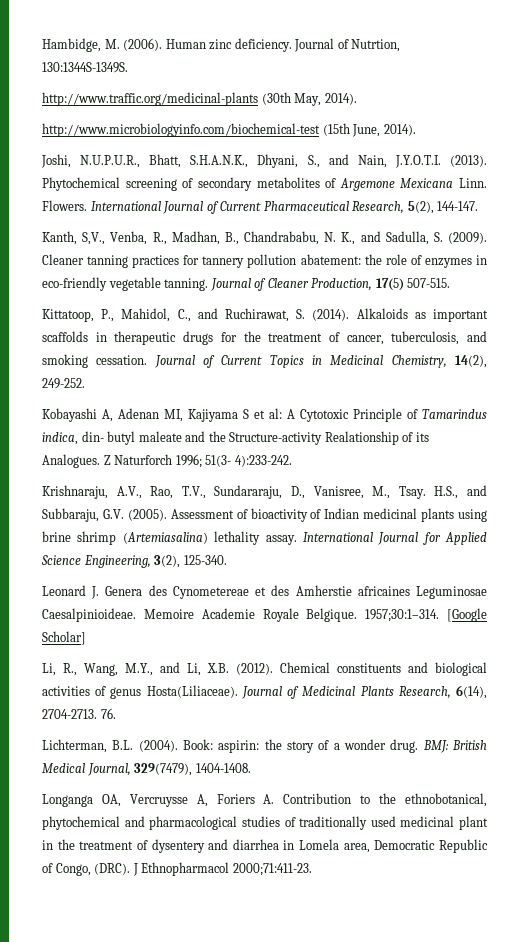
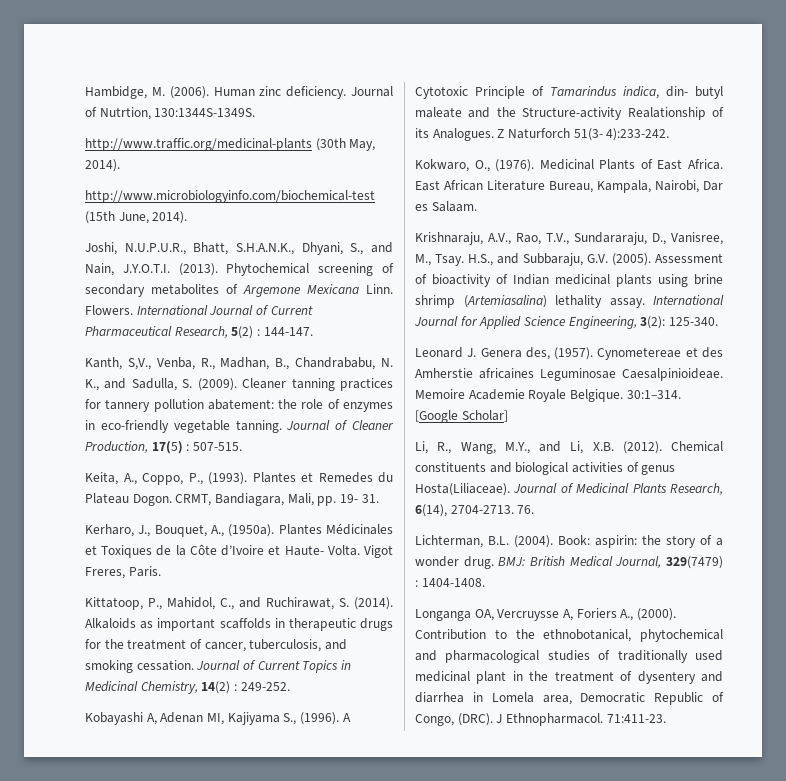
- International Journal of Current Pharmaceutical Research, 5(2), 144-147.
+ International Journal of Current Pharmaceutical Research, 5(2) : 144-147.
- Journal of Cleaner Production, 17(5) 507-515.
+ Journal of Cleaner Production, 17(5) : 507-515.
+ Keita, A., Coppo, P., (1993). Plantes et Remedes du Plateau Dogon. CRMT, Bandiagara, Mali, pp. 19- 31.
+ Kerharo, J., Bouquet, A., (1950a). Plantes Médicinales et Toxiques de la Côte d’Ivoire et Haute- Volta. Vigot Freres, Paris.
- Journal of Current Topics in Medicinal Chemistry, 14(2), 249-252.
+ Journal of Current Topics in Medicinal Chemistry, 14(2) : 249-252.
- Kobayashi A, Adenan MI, Kajiyama S et al: A Cytotoxic Principle of Tamarindus indica, din- butyl maleate and the Structure-activity Realationship of its Analogues.
+ Kobayashi A, Adenan MI, Kajiyama S., (1996). A Cytotoxic Principle of Tamarindus indica, din- butyl maleate and the Structure-activity Realationship of its Analogues.
- Z Naturforch 1996; 51(3- 4):233-242.
+ Z Naturforch 51(3- 4):233-242.
+ Kokwaro, O., (1976). Medicinal Plants of East Africa. East African Literature Bureau, Kampala, Nairobi, Dar es Salaam.
- International Journal for Applied Science Engineering, 3(2), 125-340.
+ International Journal for Applied Science Engineering, 3(2): 125-340.
- Leonard J. Genera des Cynometereae et des Amherstie africaines Leguminosae Caesalpinioideae.
+ Leonard J. Genera des, (1957). Cynometereae et des Amherstie africaines Leguminosae Caesalpinioideae.
- 1957;30:1–314.
+ 30:1–314.
- BMJ: British Medical Journal, 329(7479), 1404-1408.
+ BMJ: British Medical Journal, 329(7479) : 1404-1408.
- Longanga OA, Vercruysse A, Foriers A. Contribution to the ethnobotanical, phytochemical and pharmacological studies of traditionally used medicinal plant in the treatment of dysentery and diarrhea in Lomela area, Democratic Republic of Congo, (DRC).
+ Longanga OA, Vercruysse A, Foriers A., (2000). Contribution to the ethnobotanical, phytochemical and pharmacological studies of traditionally used medicinal plant in the treatment of dysentery and diarrhea in Lomela area, Democratic Republic of Congo, (DRC).
- J Ethnopharmacol 2000;71:411-23.
+ J Ethnopharmacol. 71:411-23.

